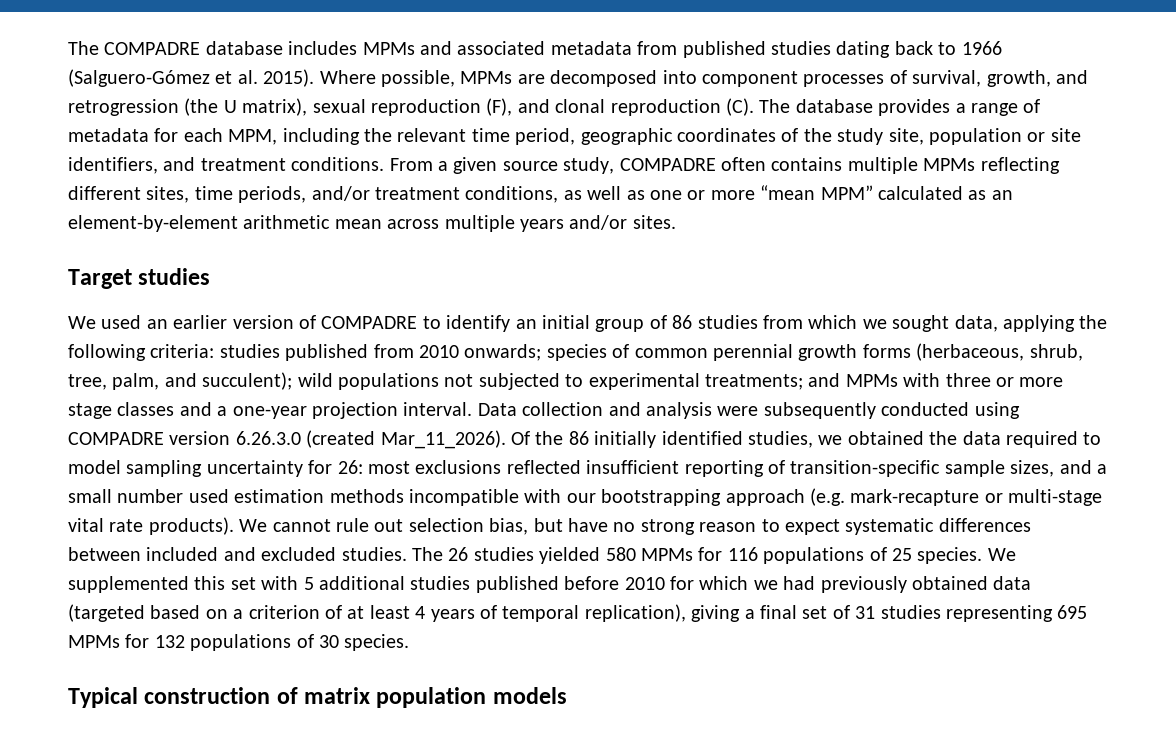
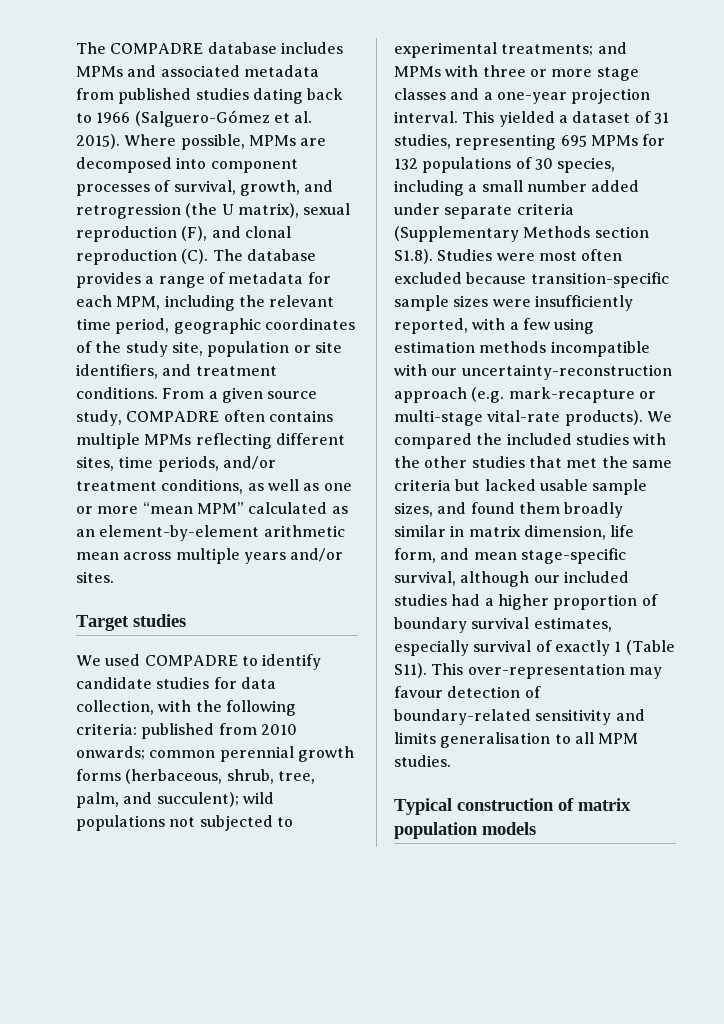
- We used an earlier version of COMPADRE to identify an initial group of 86 studies from which we sought data, applying the following criteria: studies published from 2010 onwards; species of common perennial growth forms (herbaceous, shrub, tree, palm, and succulent); wild populations not subjected to experimental treatments; and MPMs with three or more stage classes and a one-year projection interval.
+ We used COMPADRE to identify candidate studies for data collection, with the following criteria: published from 2010 onwards; common perennial growth forms (herbaceous, shrub, tree, palm, and succulent); wild populations not subjected to experimental treatments; and MPMs with three or more stage classes and a one-year projection interval.
- Data collection and analysis were subsequently conducted using COMPADRE version 6.26.3.0 (created Mar_11_2026). Of the 86 initially identified studies, we obtained the data required to model sampling uncertainty for 26: most exclusions reflected insufficient reporting of transition-specific sample sizes, and a small number used estimation methods incompatible with our bootstrapping approach (e.g. mark-recapture or multi-stage vital rate products). We cannot rule out selection bias, but have no strong reason to expect systematic differences between included and excluded studies. The 26 studies yielded 580 MPMs for 116 populations of 25 species. We supplemented this set with 5 additional studies published before 2010 for which we had previously obtained data (targeted based on a criterion of at least 4 years of temporal replication), giving a final set of 31 studies representing 695 MPMs for 132 populations of 30 species.
+ This yielded a dataset of 31 studies, representing 695 MPMs for 132 populations of 30 species, including a small number added under separate criteria (Supplementary Methods section S1.8). Studies were most often excluded because transition-specific sample sizes were insufficiently reported, with a few using estimation methods incompatible with our uncertainty-reconstruction approach (e.g. mark-recapture or multi-stage vital-rate products). We compared the included studies with the other studies that met the same criteria but lacked usable sample sizes, and found them broadly similar in matrix dimension, life form, and mean stage-specific survival, although our included studies had a higher proportion of boundary survival estimates, especially survival of exactly 1 (Table S11). This over-representation may favour detection of boundary-related sensitivity and limits generalisation to all MPM studies.

